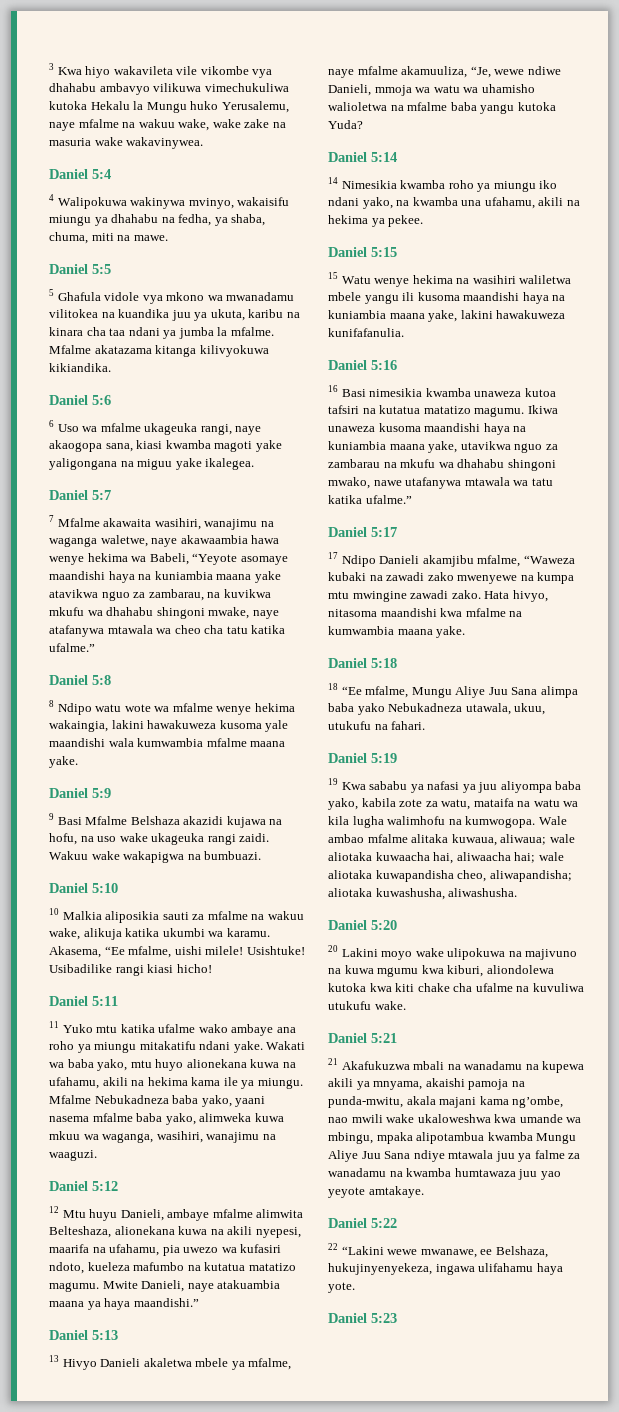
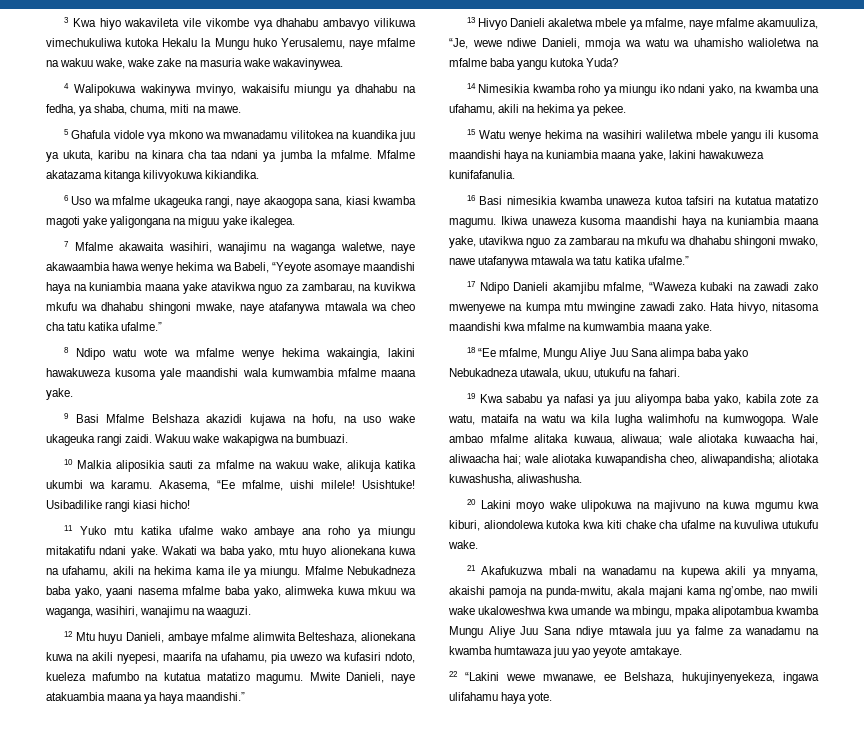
- Daniel 5:4
- Daniel 5:5
- Daniel 5:6
- Daniel 5:7
- Daniel 5:8
- Daniel 5:9
- Daniel 5:10
- Daniel 5:11
- Daniel 5:12
- Daniel 5:13
- Daniel 5:14
- Daniel 5:15
- Daniel 5:16
- Daniel 5:17
- Daniel 5:18
- Daniel 5:19
- Daniel 5:20
- Daniel 5:21
- Daniel 5:22
- Daniel 5:23

